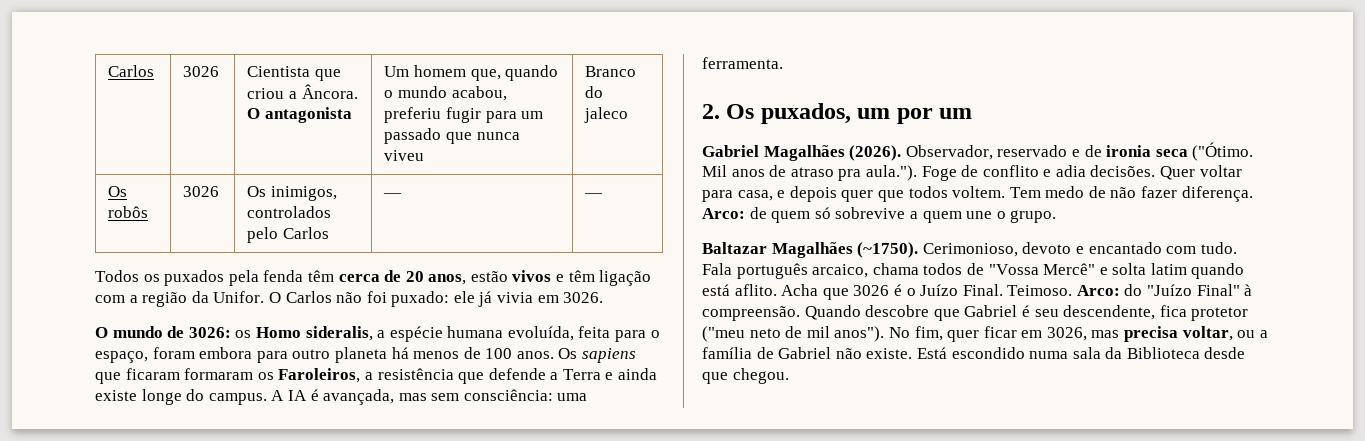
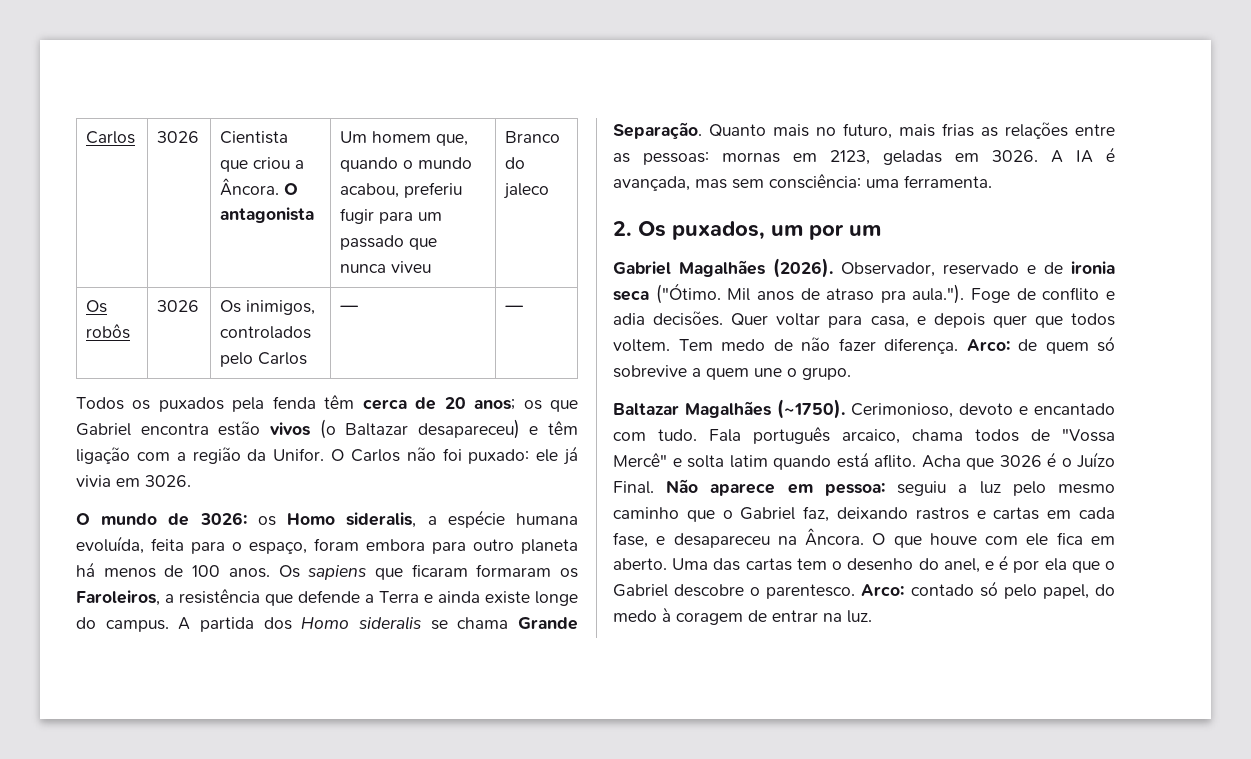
- Todos os puxados pela fenda têm cerca de 20 anos, estão vivos e têm ligação com a região da Unifor.
+ Todos os puxados pela fenda têm cerca de 20 anos; os que Gabriel encontra estão vivos (o Baltazar desapareceu) e têm ligação com a região da Unifor.
- A IA é avançada, mas sem consciência: uma ferramenta.
+ A partida dos Homo sideralis se chama Grande Separação. Quanto mais no futuro, mais frias as relações entre as pessoas: mornas em 2123, geladas em 3026. A IA é avançada, mas sem consciência: uma ferramenta.
- Teimoso. Arco: do "Juízo Final" à compreensão. Quando descobre que Gabriel é seu descendente, fica protetor ("meu neto de mil anos"). No fim, quer ficar em 3026, mas precisa voltar, ou a família de Gabriel não existe. Está escondido numa sala da Biblioteca desde que chegou.
+ Não aparece em pessoa: seguiu a luz pelo mesmo caminho que o Gabriel faz, deixando rastros e cartas em cada fase, e desapareceu na Âncora. O que houve com ele fica em aberto. Uma das cartas tem o desenho do anel, e é por ela que o Gabriel descobre o parentesco. Arco: contado só pelo papel, do medo à coragem de entrar na luz.

